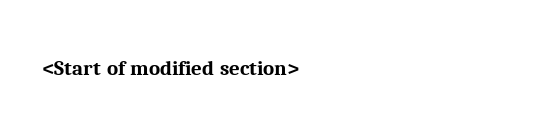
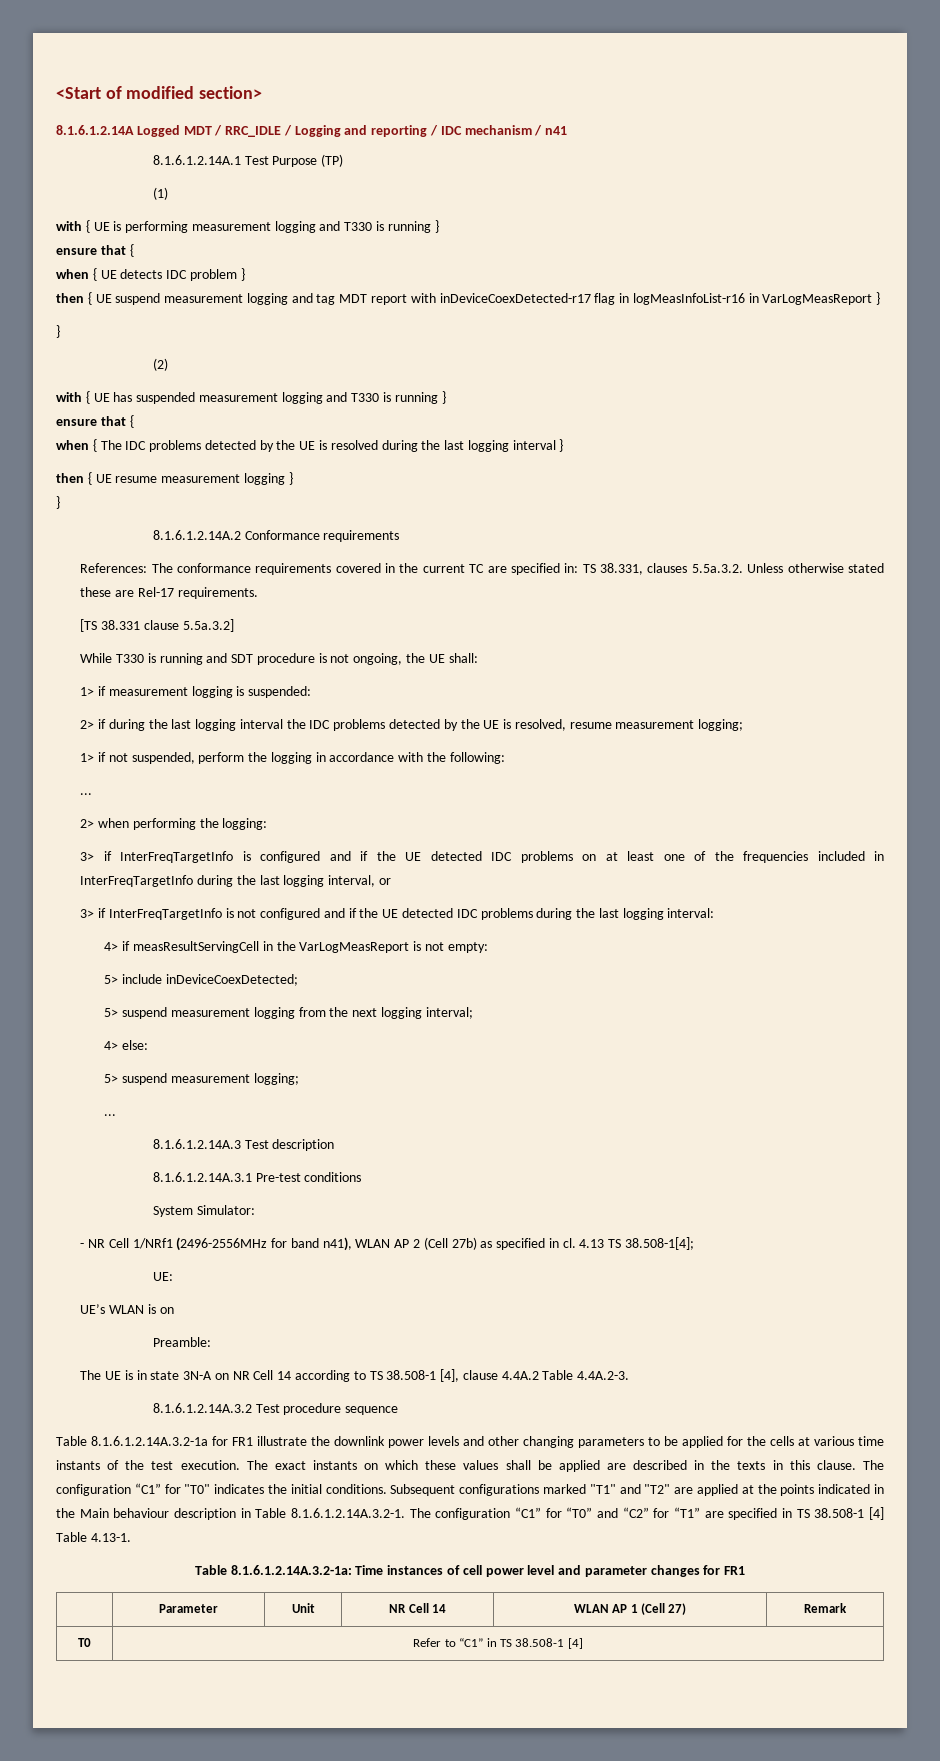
+ 8.1.6.1.2.14A Logged MDT / RRC_IDLE / Logging and reporting / IDC mechanism / n41
+ 8.1.6.1.2.14A.1 Test Purpose (TP)
+ (1)
+ with { UE is performing measurement logging and T330 is running }
+ ensure that {
+ when { UE detects IDC problem }
+ then { UE suspend measurement logging and tag MDT report with inDeviceCoexDetected-r17 flag in logMeasInfoList-r16 in VarLogMeasReport }
+ }
+ (2)
+ with { UE has suspended measurement logging and T330 is running }
+ ensure that {
+ when { The IDC problems detected by the UE is resolved during the last logging interval }
+ then { UE resume measurement logging }
+ }
+ 8.1.6.1.2.14A.2 Conformance requirements
+ References: The conformance requirements covered in the current TC are specified in: TS 38.331, clauses 5.5a.3.2. Unless otherwise stated these are Rel-17 requirements.
+ [TS 38.331 clause 5.5a.3.2]
+ While T330 is running and SDT procedure is not ongoing, the UE shall:
+ 1> if measurement logging is suspended:
+ 2> if during the last logging interval the IDC problems detected by the UE is resolved, resume measurement logging;
+ 1> if not suspended, perform the logging in accordance with the following:
+ ...
+ 2> when performing the logging:
+ 3> if InterFreqTargetInfo is configured and if the UE detected IDC problems on at least one of the frequencies included in InterFreqTargetInfo during the last logging interval, or
+ 3> if InterFreqTargetInfo is not configured and if the UE detected IDC problems during the last logging interval:
+ 4> if measResultServingCell in the VarLogMeasReport is not empty:
+ 5> include inDeviceCoexDetected;
+ 5> suspend measurement logging from the next logging interval;
+ 4> else:
+ 5> suspend measurement logging;
+ ...
+ 8.1.6.1.2.14A.3 Test description
+ 8.1.6.1.2.14A.3.1 Pre-test conditions
+ System Simulator:
+ - NR Cell 1/NRf1 (2496-2556MHz for band n41), WLAN AP 2 (Cell 27b) as specified in cl. 4.13 TS 38.508-1[4];
+ UE:
+ UE’s WLAN is on
+ Preamble:
+ The UE is in state 3N-A on NR Cell 14 according to TS 38.508-1 [4], clause 4.4A.2 Table 4.4A.2-3.
+ 8.1.6.1.2.14A.3.2 Test procedure sequence
+ Table 8.1.6.1.2.14A.3.2-1a for FR1 illustrate the downlink power levels and other changing parameters to be applied for the cells at various time instants of the test execution. The exact instants on which these values shall be applied are described in the texts in this clause. The configuration “C1” for "T0" indicates the initial conditions. Subsequent configurations marked "T1" and "T2" are applied at the points indicated in the Main behaviour description in Table 8.1.6.1.2.14A.3.2-1. The configuration “C1” for “T0” and “C2” for “T1” are specified in TS 38.508-1 [4] Table 4.13-1.
+ Table 8.1.6.1.2.14A.3.2-1a: Time instances of cell power level and parameter changes for FR1
+ | Parameter | Unit | NR Cell 14 | WLAN AP 1 (Cell 27) | Remark
+ T0 | Refer to “C1” in TS 38.508-1 [4]

